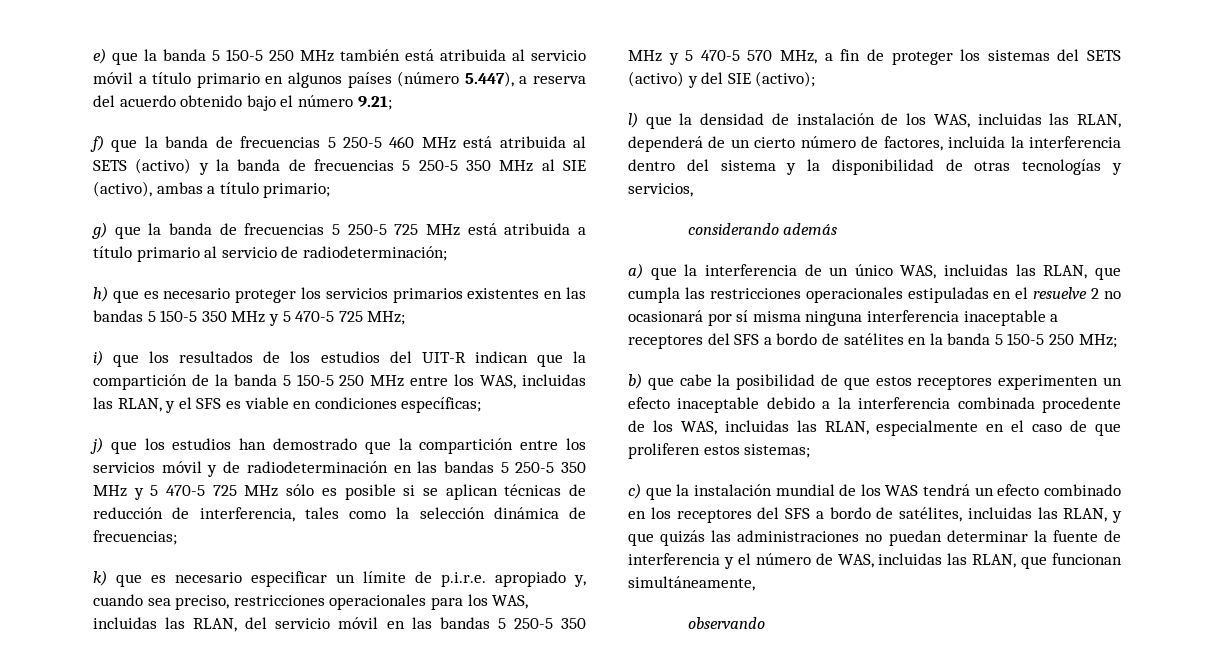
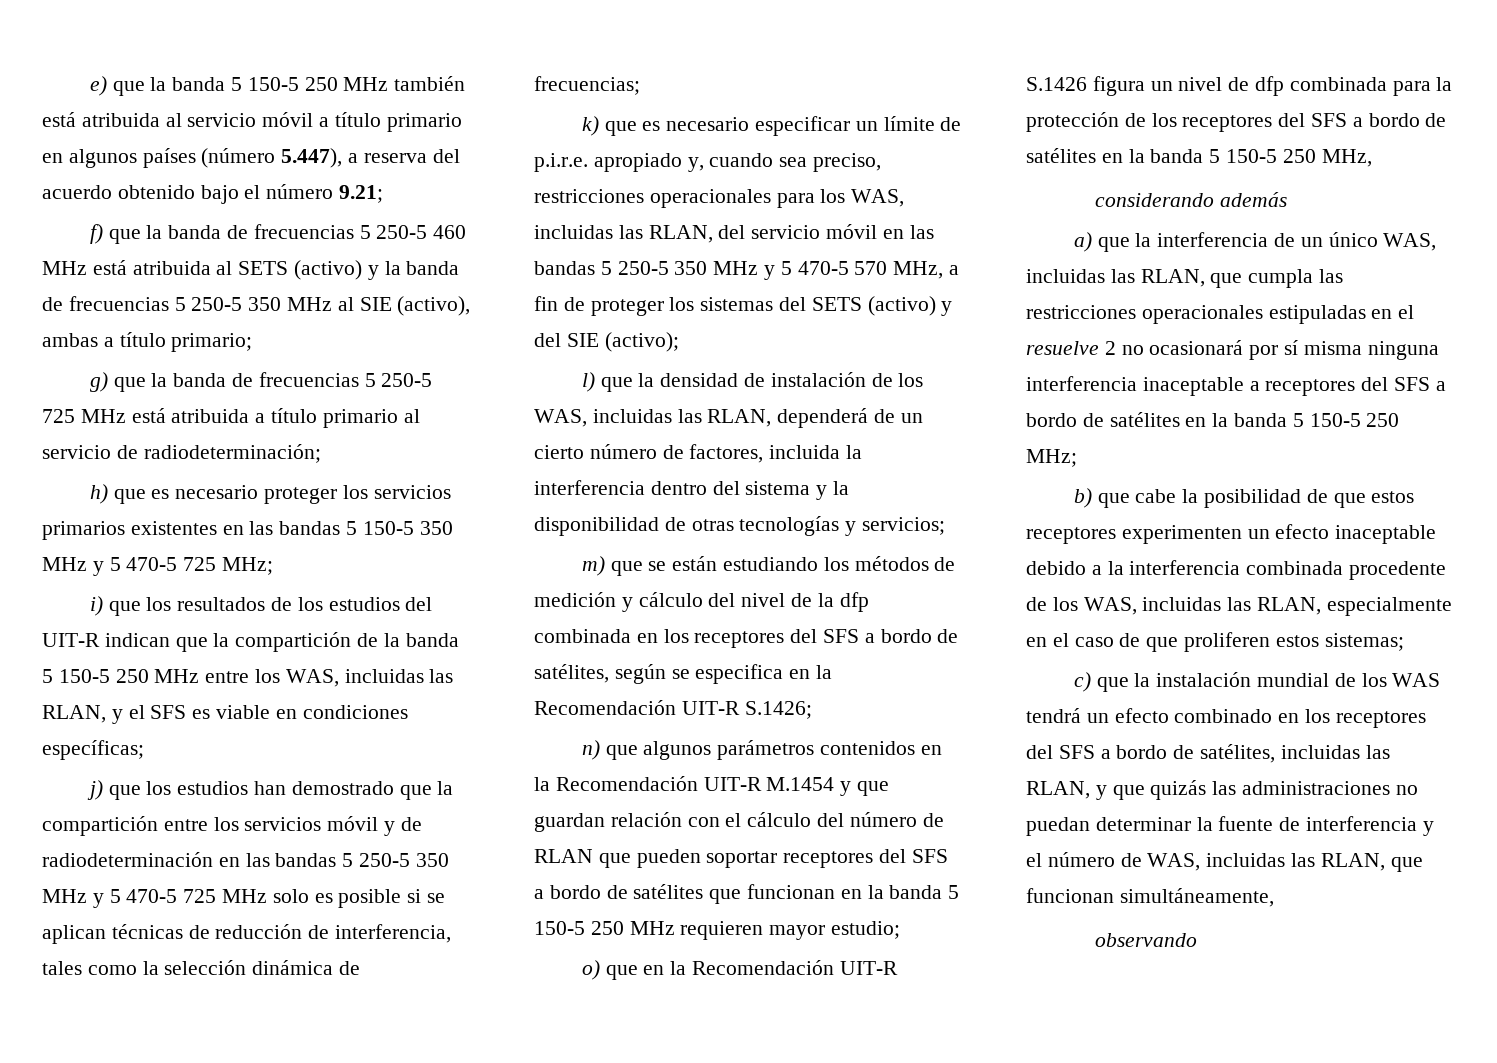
- j) que los estudios han demostrado que la compartición entre los servicios móvil y de radiodeterminación en las bandas 5 250-5 350 MHz y 5 470-5 725 MHz sólo es posible si se aplican técnicas de reducción de interferencia, tales como la selección dinámica de frecuencias;
+ j) que los estudios han demostrado que la compartición entre los servicios móvil y de radiodeterminación en las bandas 5 250-5 350 MHz y 5 470-5 725 MHz solo es posible si se aplican técnicas de reducción de interferencia, tales como la selección dinámica de frecuencias;
- l) que la densidad de instalación de los WAS, incluidas las RLAN, dependerá de un cierto número de factores, incluida la interferencia dentro del sistema y la disponibilidad de otras tecnologías y servicios,
+ l) que la densidad de instalación de los WAS, incluidas las RLAN, dependerá de un cierto número de factores, incluida la interferencia dentro del sistema y la disponibilidad de otras tecnologías y servicios;
+ m) que se están estudiando los métodos de medición y cálculo del nivel de la dfp combinada en los receptores del SFS a bordo de satélites, según se especifica en la Recomendación UIT-R S.1426;
+ n) que algunos parámetros contenidos en la Recomendación UIT-R M.1454 y que guardan relación con el cálculo del número de RLAN que pueden soportar receptores del SFS a bordo de satélites que funcionan en la banda 5 150-5 250 MHz requieren mayor estudio;
+ o) que en la Recomendación UIT-R S.1426 figura un nivel de dfp combinada para la protección de los receptores del SFS a bordo de satélites en la banda 5 150-5 250 MHz,

